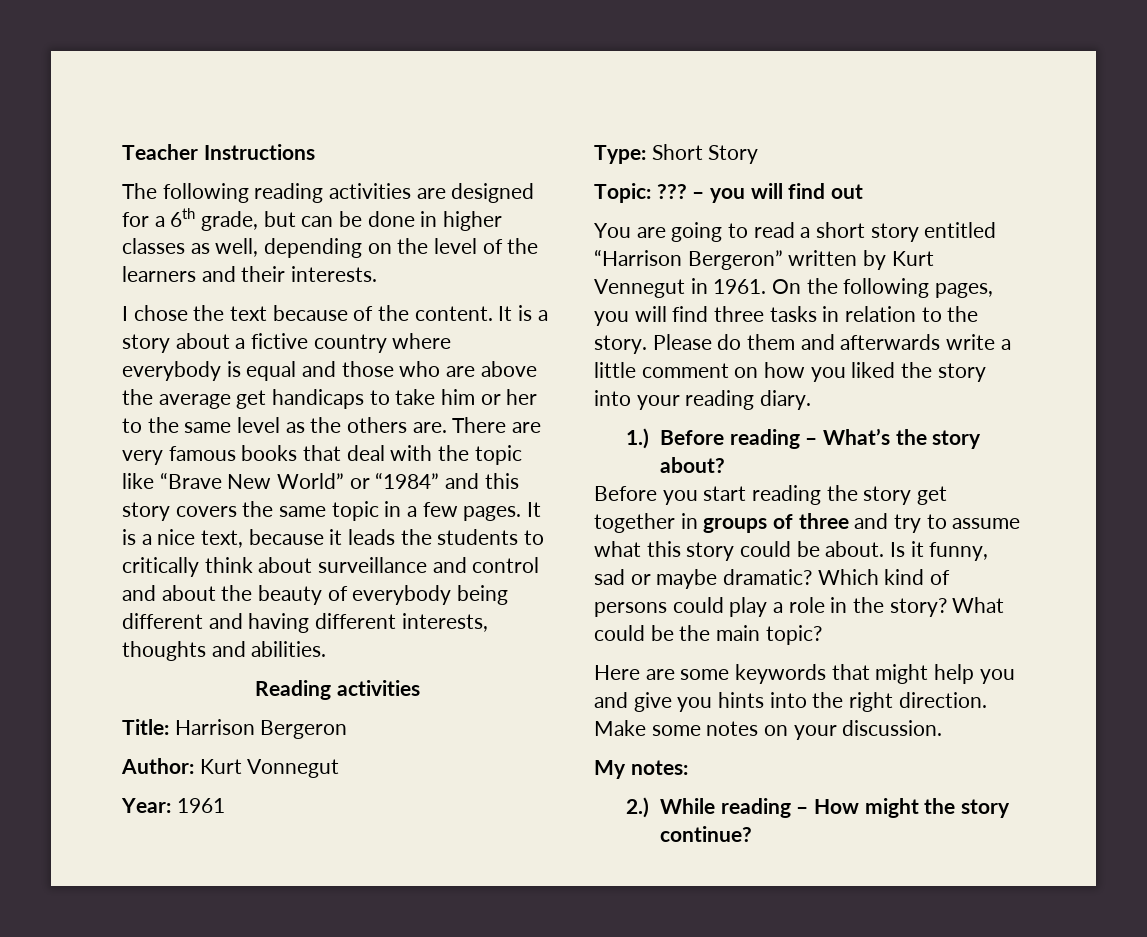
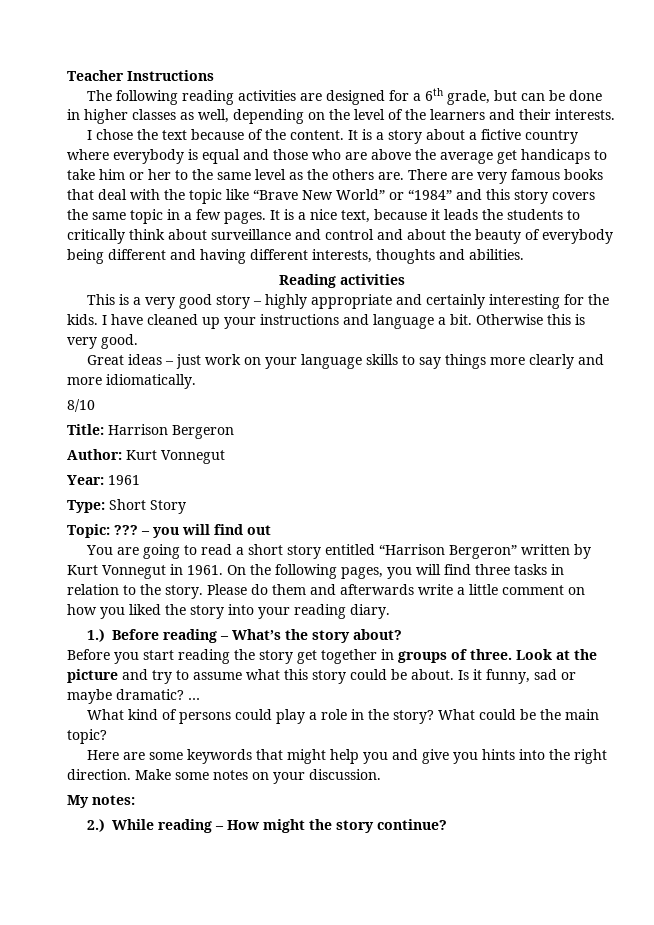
+ This is a very good story – highly appropriate and certainly interesting for the kids. I have cleaned up your instructions and language a bit. Otherwise this is very good.
+ Great ideas – just work on your language skills to say things more clearly and more idiomatically.
+ 8/10
- You are going to read a short story entitled “Harrison Bergeron” written by Kurt Vennegut in 1961.
+ You are going to read a short story entitled “Harrison Bergeron” written by Kurt Vonnegut in 1961.
- Before you start reading the story get together in groups of three and try to assume what this story could be about.
+ Before you start reading the story get together in groups of three. Look at the picture and try to assume what this story could be about.
- Which kind of persons could play a role in the story?
+ …
+ What kind of persons could play a role in the story?

